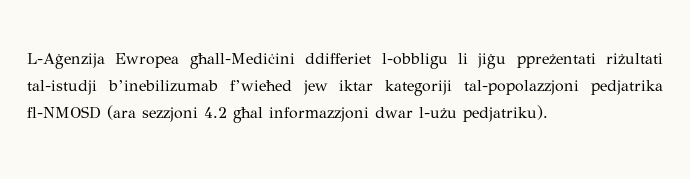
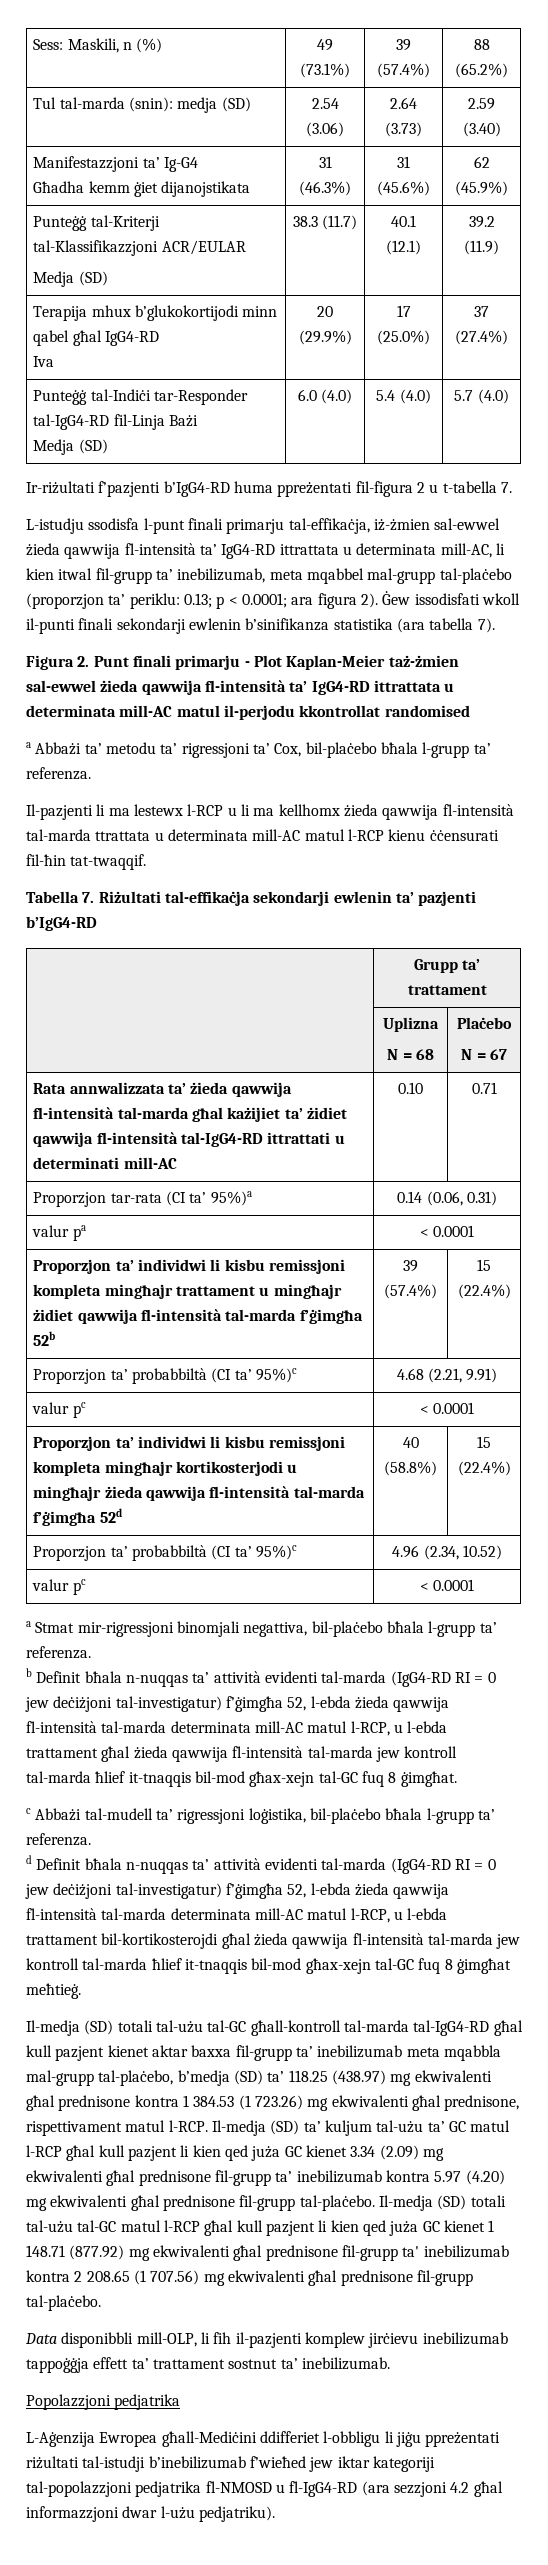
+ Sess: Maskili, n (%) | 49 (73.1%) | 39 (57.4%) | 88 (65.2%)
+ Tul tal-marda (snin): medja (SD) | 2.54 (3.06) | 2.64 (3.73) | 2.59 (3.40)
+ Manifestazzjoni ta’ Ig-G4
+ Għadha kemm ġiet dijanojstikata | 31 (46.3%) | 31 (45.6%) | 62 (45.9%)
+ Punteġġ tal-Kriterji tal-Klassifikazzjoni ACR/EULAR
+ Medja (SD) | 38.3 (11.7) | 40.1 (12.1) | 39.2 (11.9)
+ Terapija mhux b’glukokortijodi minn qabel għal IgG4-RD
+ Iva | 20 (29.9%) | 17 (25.0%) | 37 (27.4%)
+ Punteġġ tal-Indiċi tar-Responder tal-IgG4-RD fil-Linja Bażi
+ Medja (SD) | 6.0 (4.0) | 5.4 (4.0) | 5.7 (4.0)
+ Ir-riżultati f’pazjenti b’IgG4-RD huma ppreżentati fil-figura 2 u t-tabella 7.
+ L-istudju ssodisfa l-punt finali primarju tal-effikaċja, iż-żmien sal-ewwel żieda qawwija fl-intensità ta’ IgG4-RD ittrattata u determinata mill-AC, li kien itwal fil-grupp ta’ inebilizumab, meta mqabbel mal-grupp tal-plaċebo (proporzjon ta’ periklu: 0.13; p < 0.0001; ara figura 2). Ġew issodisfati wkoll il-punti finali sekondarji ewlenin b’sinifikanza statistika (ara tabella 7).
+ Figura 2. Punt finali primarju - Plot Kaplan-Meier taż-żmien sal-ewwel żieda qawwija fl-intensità ta’ IgG4-RD ittrattata u determinata mill-AC matul il-perjodu kkontrollat randomised
+ a Abbażi ta’ metodu ta’ rigressjoni ta’ Cox, bil-plaċebo bħala l-grupp ta’ referenza.
+ Il-pazjenti li ma lestewx l-RCP u li ma kellhomx żieda qawwija fl-intensità tal-marda ttrattata u determinata mill-AC matul l-RCP kienu ċċensurati fil-ħin tat-twaqqif.
+ Tabella 7. Riżultati tal-effikaċja sekondarji ewlenin ta’ pazjenti b’IgG4-RD
+ | Grupp ta’ trattament
+ | Uplizna
+ N = 68 | Plaċebo
+ N = 67
+ Rata annwalizzata ta’ żieda qawwija fl-intensità tal-marda għal każijiet ta’ żidiet qawwija fl-intensità tal-IgG4-RD ittrattati u determinati mill-AC | 0.10 | 0.71
+ Proporzjon tar-rata (CI ta’ 95%)a | 0.14 (0.06, 0.31)
+ valur pa | < 0.0001
+ Proporzjon ta’ individwi li kisbu remissjoni kompleta mingħajr trattament u mingħajr żidiet qawwija fl-intensità tal-marda f’ġimgħa 52b | 39 (57.4%) | 15 (22.4%)
+ Proporzjon ta’ probabbiltà (CI ta’ 95%)c | 4.68 (2.21, 9.91)
+ valur pc | < 0.0001
+ Proporzjon ta’ individwi li kisbu remissjoni kompleta mingħajr kortikosterjodi u mingħajr żieda qawwija fl-intensità tal-marda f’ġimgħa 52d | 40 (58.8%) | 15 (22.4%)
+ Proporzjon ta’ probabbiltà (CI ta’ 95%)c | 4.96 (2.34, 10.52)
+ valur pc | < 0.0001
+ a Stmat mir-rigressjoni binomjali negattiva, bil-plaċebo bħala l-grupp ta’ referenza.
+ b Definit bħala n-nuqqas ta’ attività evidenti tal-marda (IgG4-RD RI = 0 jew deċiżjoni tal-investigatur) f’ġimgħa 52, l-ebda żieda qawwija fl-intensità tal-marda determinata mill-AC matul l-RCP, u l-ebda trattament għal żieda qawwija fl-intensità tal-marda jew kontroll tal-marda ħlief it-tnaqqis bil-mod għax-xejn tal-GC fuq 8 ġimgħat.
+ c Abbażi tal-mudell ta’ rigressjoni loġistika, bil-plaċebo bħala l-grupp ta’ referenza.
+ d Definit bħala n-nuqqas ta’ attività evidenti tal-marda (IgG4-RD RI = 0 jew deċiżjoni tal-investigatur) f’ġimgħa 52, l-ebda żieda qawwija fl-intensità tal-marda determinata mill-AC matul l-RCP, u l-ebda trattament bil-kortikosterojdi għal żieda qawwija fl-intensità tal-marda jew kontroll tal-marda ħlief it-tnaqqis bil-mod għax-xejn tal-GC fuq 8 ġimgħat meħtieġ.
+ Il-medja (SD) totali tal-użu tal-GC għall-kontroll tal-marda tal-IgG4-RD għal kull pazjent kienet aktar baxxa fil-grupp ta’ inebilizumab meta mqabbla mal-grupp tal-plaċebo, b’medja (SD) ta’ 118.25 (438.97) mg ekwivalenti għal prednisone kontra 1 384.53 (1 723.26) mg ekwivalenti għal prednisone, rispettivament matul l-RCP. Il-medja (SD) ta’ kuljum tal-użu ta’ GC matul l-RCP għal kull pazjent li kien qed juża GC kienet 3.34 (2.09) mg ekwivalenti għal prednisone fil-grupp ta’ inebilizumab kontra 5.97 (4.20) mg ekwivalenti għal prednisone fil-grupp tal-plaċebo. Il-medja (SD) totali tal-użu tal-GC matul l-RCP għal kull pazjent li kien qed juża GC kienet 1 148.71 (877.92) mg ekwivalenti għal prednisone fil-grupp ta' inebilizumab kontra 2 208.65 (1 707.56) mg ekwivalenti għal prednisone fil-grupp tal-plaċebo.
+ Data disponibbli mill-OLP, li fih il-pazjenti komplew jirċievu inebilizumab tappoġġja effett ta’ trattament sostnut ta’ inebilizumab.
+ Popolazzjoni pedjatrika
- L-Aġenzija Ewropea għall-Mediċini ddifferiet l-obbligu li jiġu ppreżentati riżultati tal-istudji b’inebilizumab f’wieħed jew iktar kategoriji tal-popolazzjoni pedjatrika fl-NMOSD (ara sezzjoni 4.2 għal informazzjoni dwar l-użu pedjatriku).
+ L-Aġenzija Ewropea għall-Mediċini ddifferiet l-obbligu li jiġu ppreżentati riżultati tal-istudji b’inebilizumab f’wieħed jew iktar kategoriji tal-popolazzjoni pedjatrika fl-NMOSD u fl-IgG4-RD (ara sezzjoni 4.2 għal informazzjoni dwar l-użu pedjatriku).

